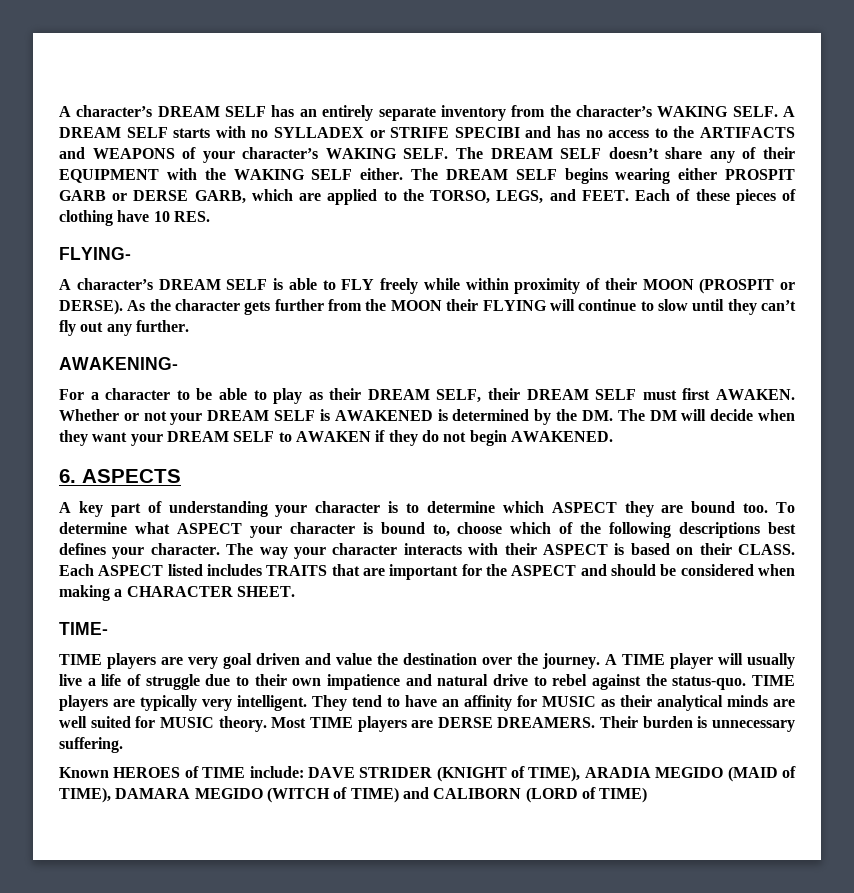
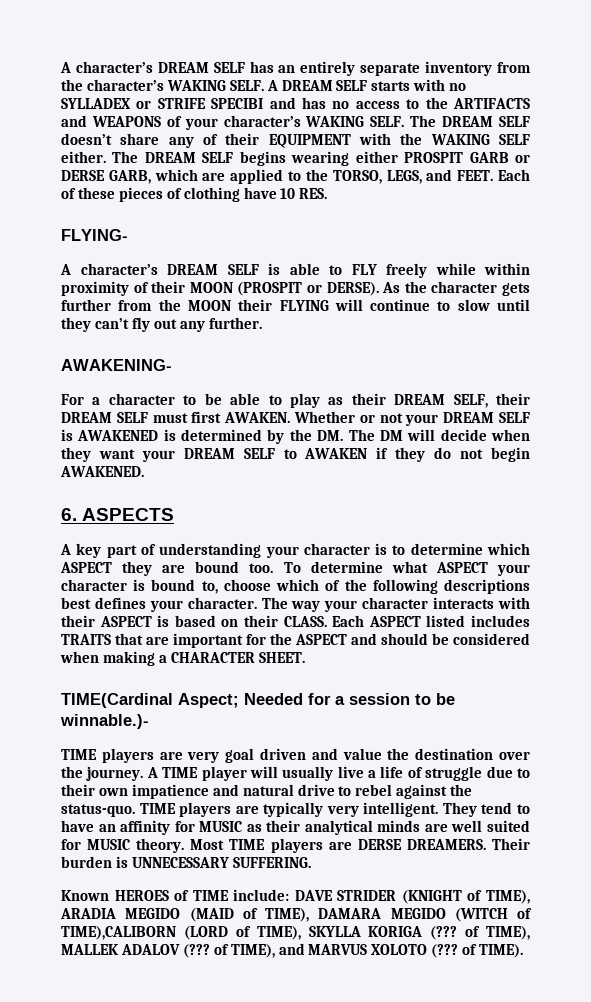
- TIME-
+ TIME(Cardinal Aspect; Needed for a session to be winnable.)-
- Their burden is unnecessary suffering.
+ Their burden is UNNECESSARY SUFFERING.
- Known HEROES of TIME include: DAVE STRIDER (KNIGHT of TIME), ARADIA MEGIDO (MAID of TIME), DAMARA MEGIDO (WITCH of TIME) and CALIBORN (LORD of TIME)
+ Known HEROES of TIME include: DAVE STRIDER (KNIGHT of TIME), ARADIA MEGIDO (MAID of TIME), DAMARA MEGIDO (WITCH of TIME),CALIBORN (LORD of TIME), SKYLLA KORIGA (??? of TIME), MALLEK ADALOV (??? of TIME), and MARVUS XOLOTO (??? of TIME).

